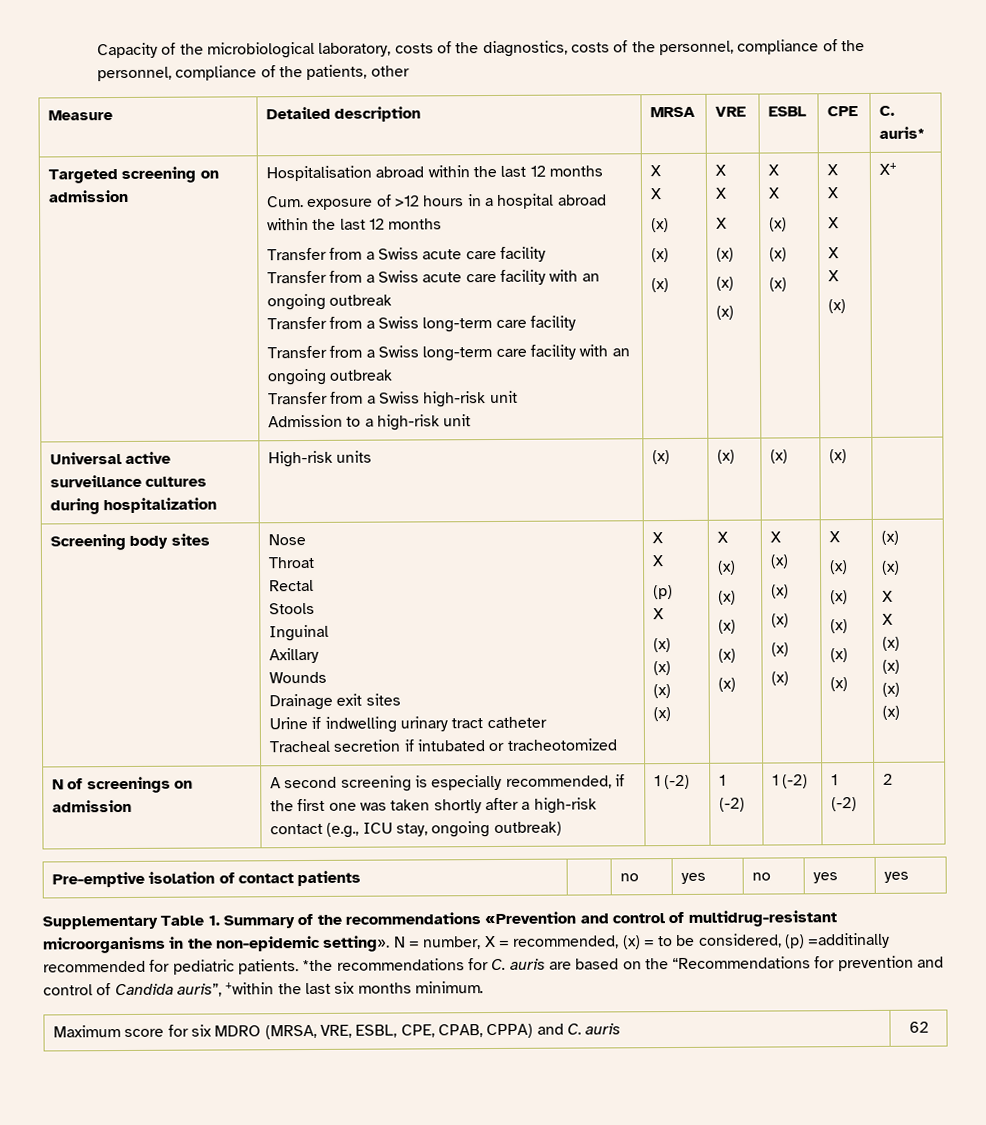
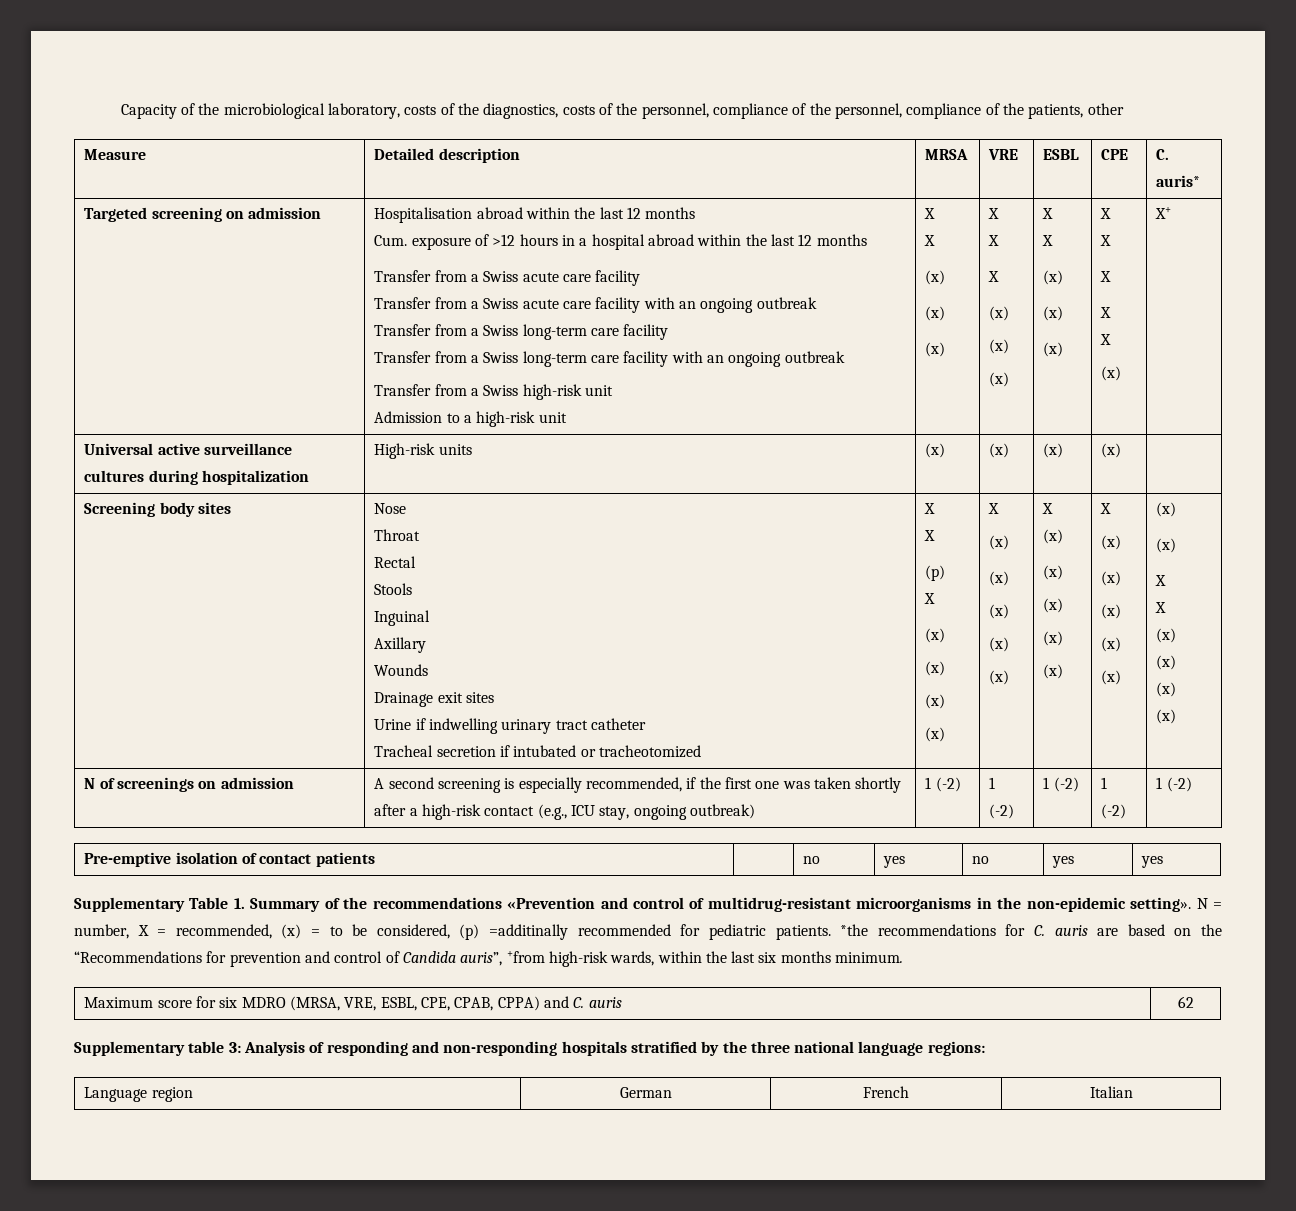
- N of screenings on admission | A second screening is especially recommended, if the first one was taken shortly after a high-risk contact (e.g., ICU stay, ongoing outbreak) | 1 (-2) | 1 (-2) | 1 (-2) | 1 (-2) | 2
+ N of screenings on admission | A second screening is especially recommended, if the first one was taken shortly after a high-risk contact (e.g., ICU stay, ongoing outbreak) | 1 (-2) | 1 (-2) | 1 (-2) | 1 (-2) | 1 (-2)
- *the recommendations for C. auris are based on the “Recommendations for prevention and control of Candida auris”, +within the last six months minimum.
+ *the recommendations for C. auris are based on the “Recommendations for prevention and control of Candida auris”, +from high-risk wards, within the last six months minimum.
+ Supplementary table 3: Analysis of responding and non-responding hospitals stratified by the three national language regions:
+ Language region | German | French | Italian

